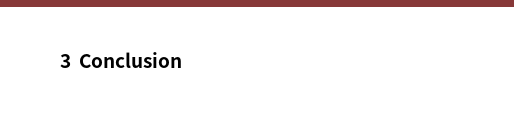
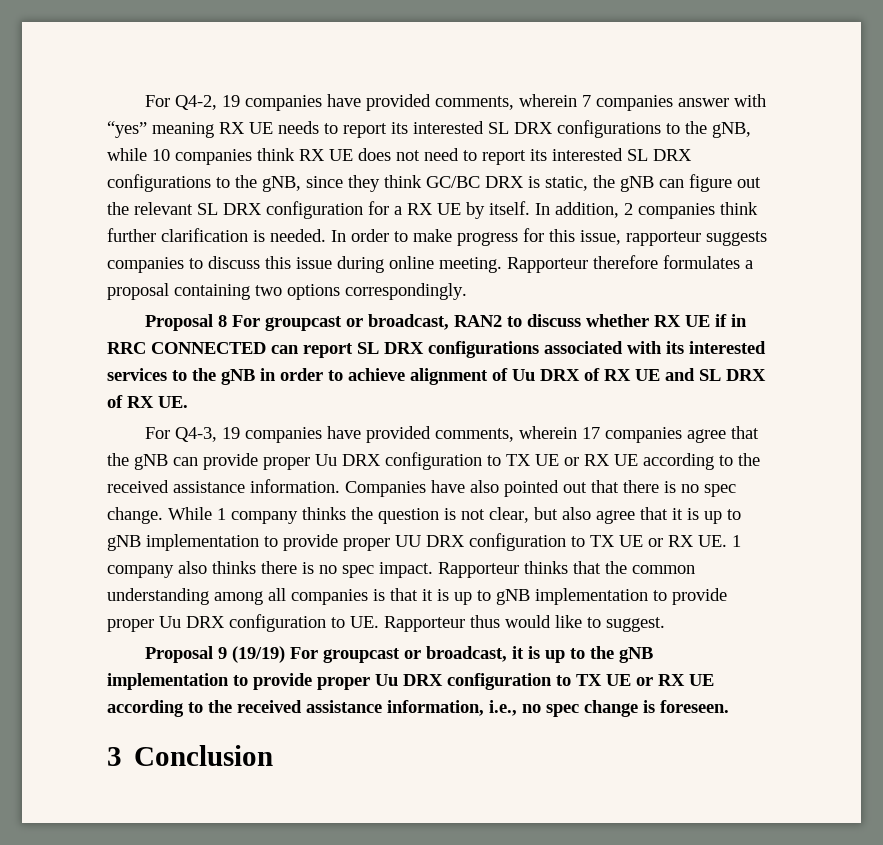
+ For Q4-2, 19 companies have provided comments, wherein 7 companies answer with “yes” meaning RX UE needs to report its interested SL DRX configurations to the gNB, while 10 companies think RX UE does not need to report its interested SL DRX configurations to the gNB, since they think GC/BC DRX is static, the gNB can figure out the relevant SL DRX configuration for a RX UE by itself. In addition, 2 companies think further clarification is needed. In order to make progress for this issue, rapporteur suggests companies to discuss this issue during online meeting. Rapporteur therefore formulates a proposal containing two options correspondingly.
+ Proposal 8 For groupcast or broadcast, RAN2 to discuss whether RX UE if in RRC CONNECTED can report SL DRX configurations associated with its interested services to the gNB in order to achieve alignment of Uu DRX of RX UE and SL DRX of RX UE.
+ For Q4-3, 19 companies have provided comments, wherein 17 companies agree that the gNB can provide proper Uu DRX configuration to TX UE or RX UE according to the received assistance information. Companies have also pointed out that there is no spec change. While 1 company thinks the question is not clear, but also agree that it is up to gNB implementation to provide proper UU DRX configuration to TX UE or RX UE. 1 company also thinks there is no spec impact. Rapporteur thinks that the common understanding among all companies is that it is up to gNB implementation to provide proper Uu DRX configuration to UE. Rapporteur thus would like to suggest.
+ Proposal 9 (19/19) For groupcast or broadcast, it is up to the gNB implementation to provide proper Uu DRX configuration to TX UE or RX UE according to the received assistance information, i.e., no spec change is foreseen.

